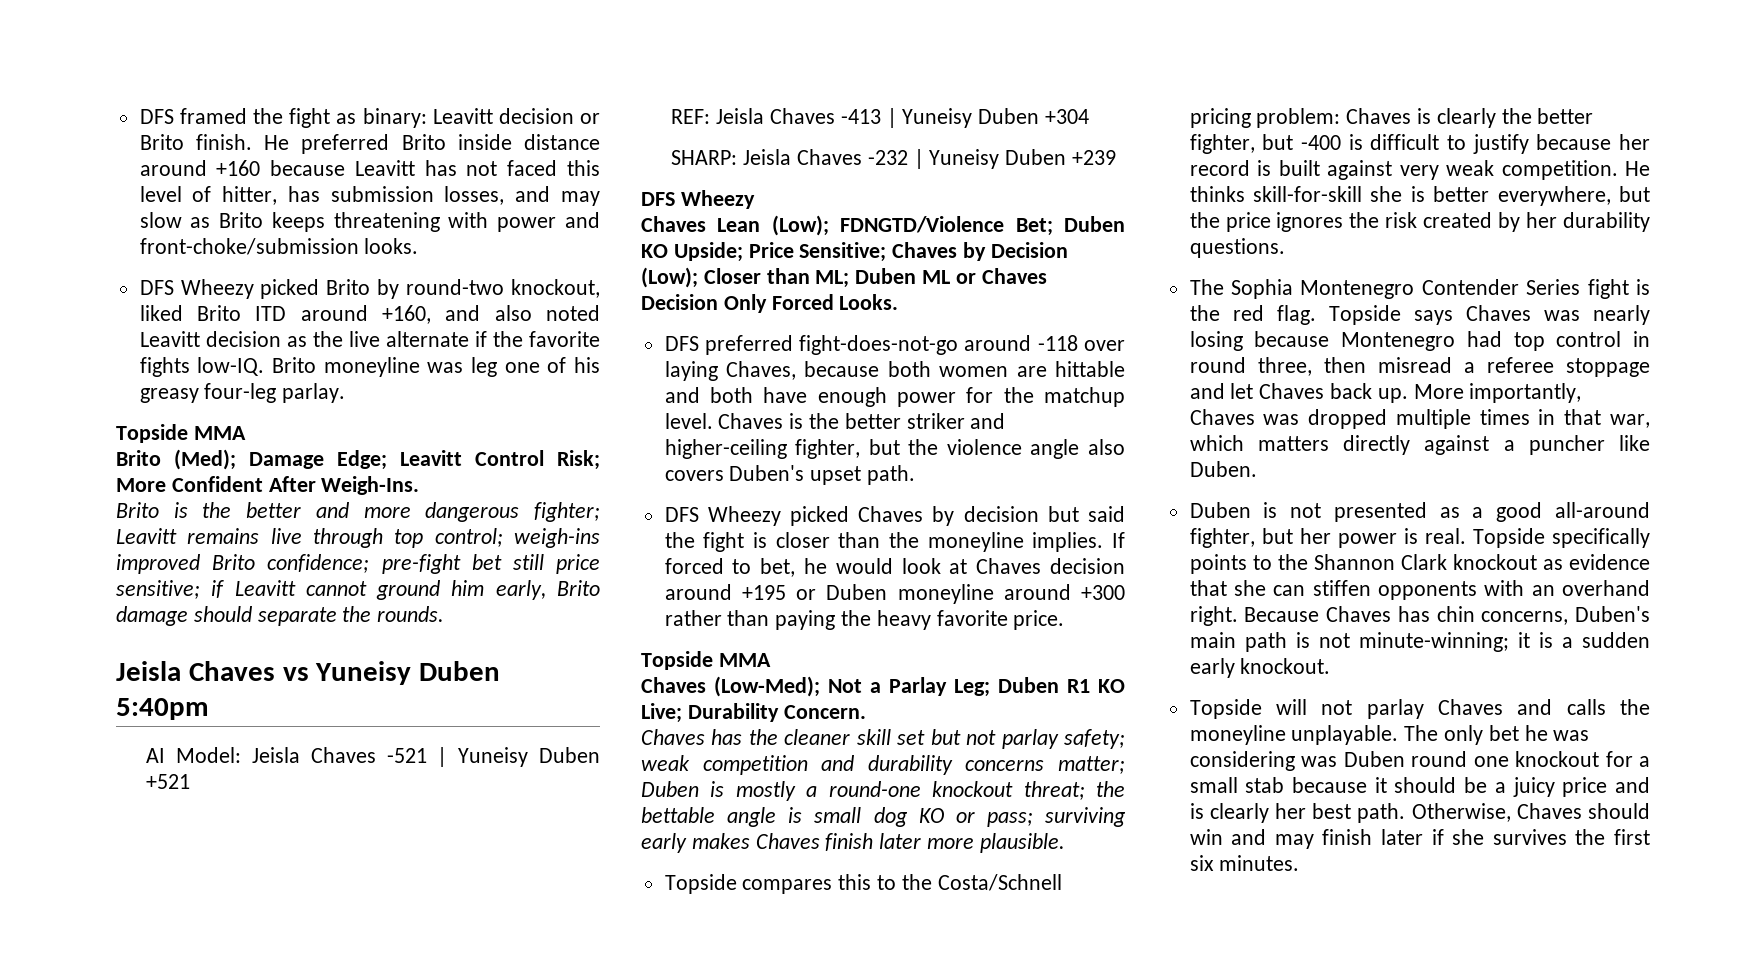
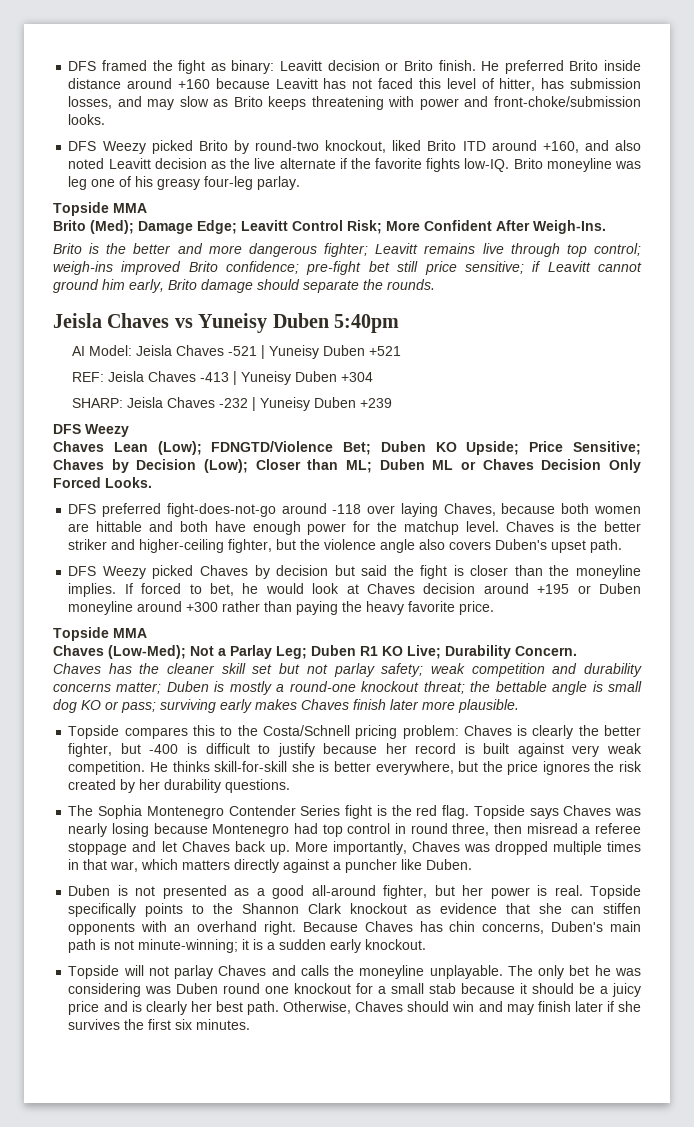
- DFS Wheezy picked Brito by round-two knockout, liked Brito ITD around +160, and also noted Leavitt decision as the live alternate if the favorite fights low-IQ.
+ DFS Weezy picked Brito by round-two knockout, liked Brito ITD around +160, and also noted Leavitt decision as the live alternate if the favorite fights low-IQ.
  SHARP: Jeisla Chaves -232 | Yuneisy Duben +239
- DFS Wheezy
+ DFS Weezy
- DFS Wheezy picked Chaves by decision but said the fight is closer than the moneyline implies.
+ DFS Weezy picked Chaves by decision but said the fight is closer than the moneyline implies.

